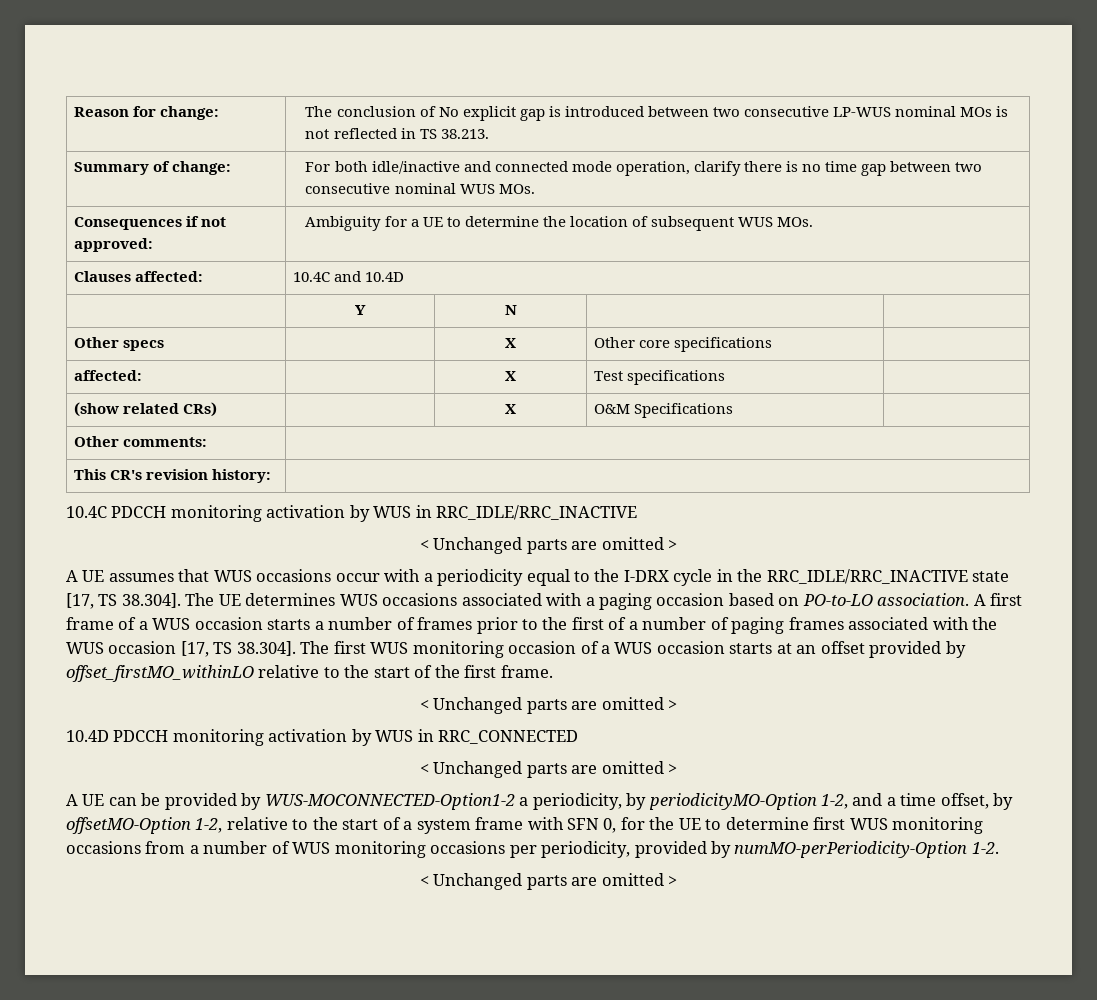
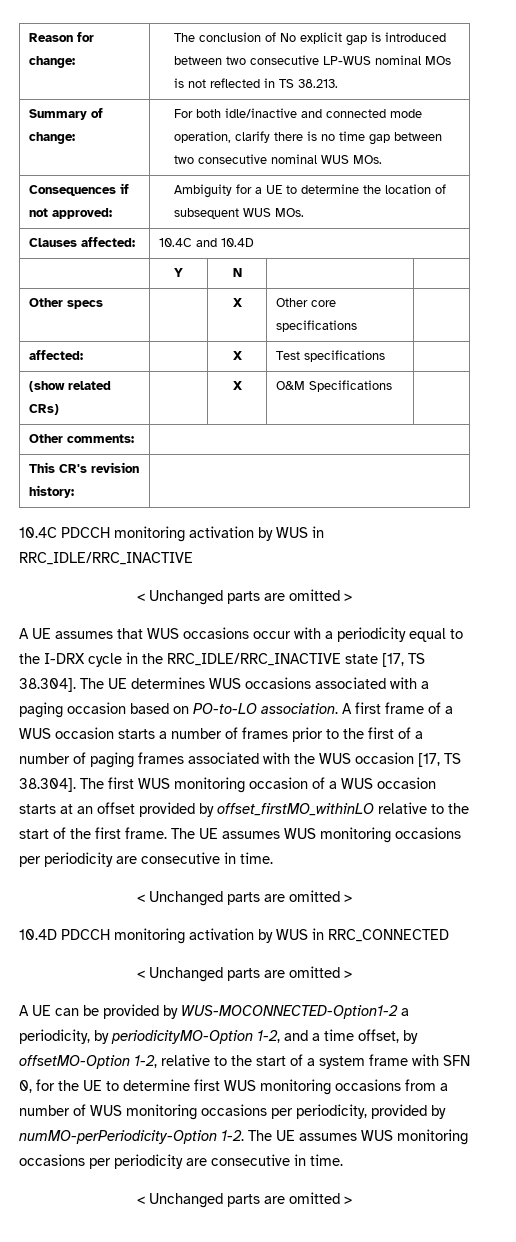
- A first frame of a WUS occasion starts a number of frames prior to the first of a number of paging frames associated with the WUS occasion [17, TS 38.304]. The first WUS monitoring occasion of a WUS occasion starts at an offset provided by offset_firstMO_withinLO relative to the start of the first frame.
+ A first frame of a WUS occasion starts a number of frames prior to the first of a number of paging frames associated with the WUS occasion [17, TS 38.304]. The first WUS monitoring occasion of a WUS occasion starts at an offset provided by offset_firstMO_withinLO relative to the start of the first frame. The UE assumes WUS monitoring occasions per periodicity are consecutive in time.
- A UE can be provided by WUS-MOCONNECTED-Option1-2 a periodicity, by periodicityMO-Option 1-2, and a time offset, by offsetMO-Option 1-2, relative to the start of a system frame with SFN 0, for the UE to determine first WUS monitoring occasions from a number of WUS monitoring occasions per periodicity, provided by numMO-perPeriodicity-Option 1-2.
+ A UE can be provided by WUS-MOCONNECTED-Option1-2 a periodicity, by periodicityMO-Option 1-2, and a time offset, by offsetMO-Option 1-2, relative to the start of a system frame with SFN 0, for the UE to determine first WUS monitoring occasions from a number of WUS monitoring occasions per periodicity, provided by numMO-perPeriodicity-Option 1-2. The UE assumes WUS monitoring occasions per periodicity are consecutive in time.

